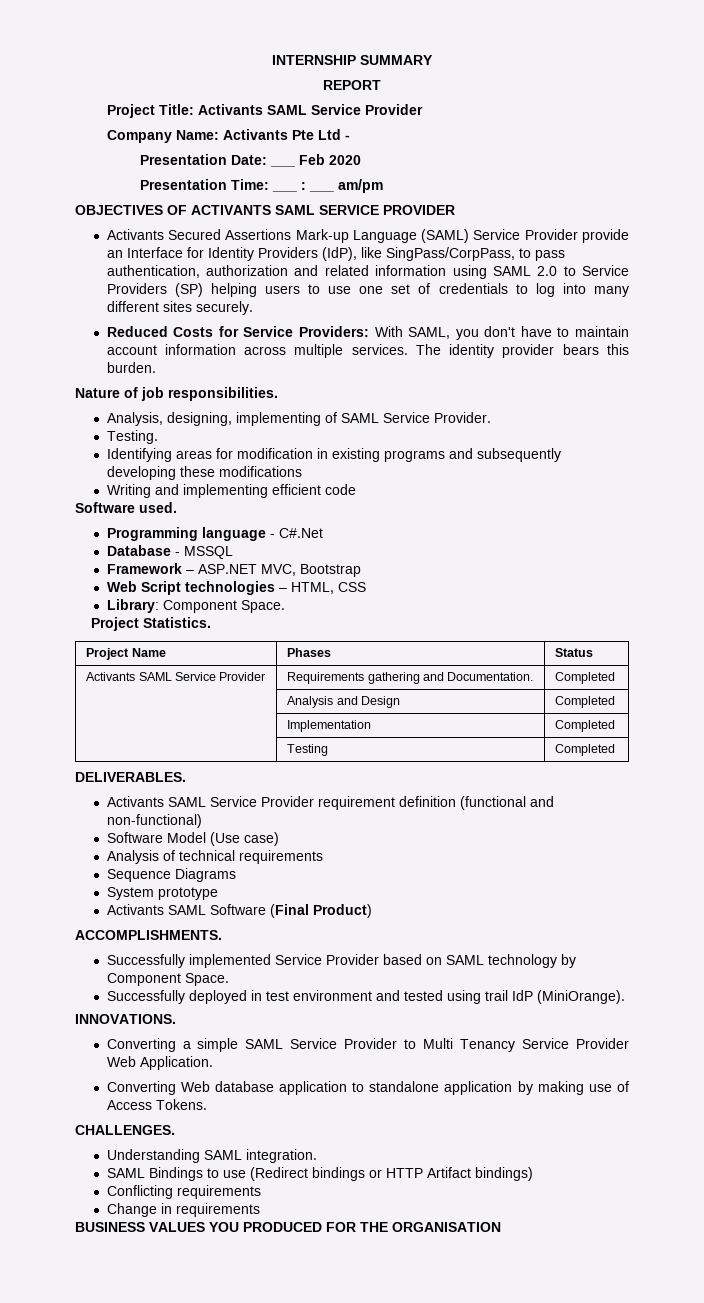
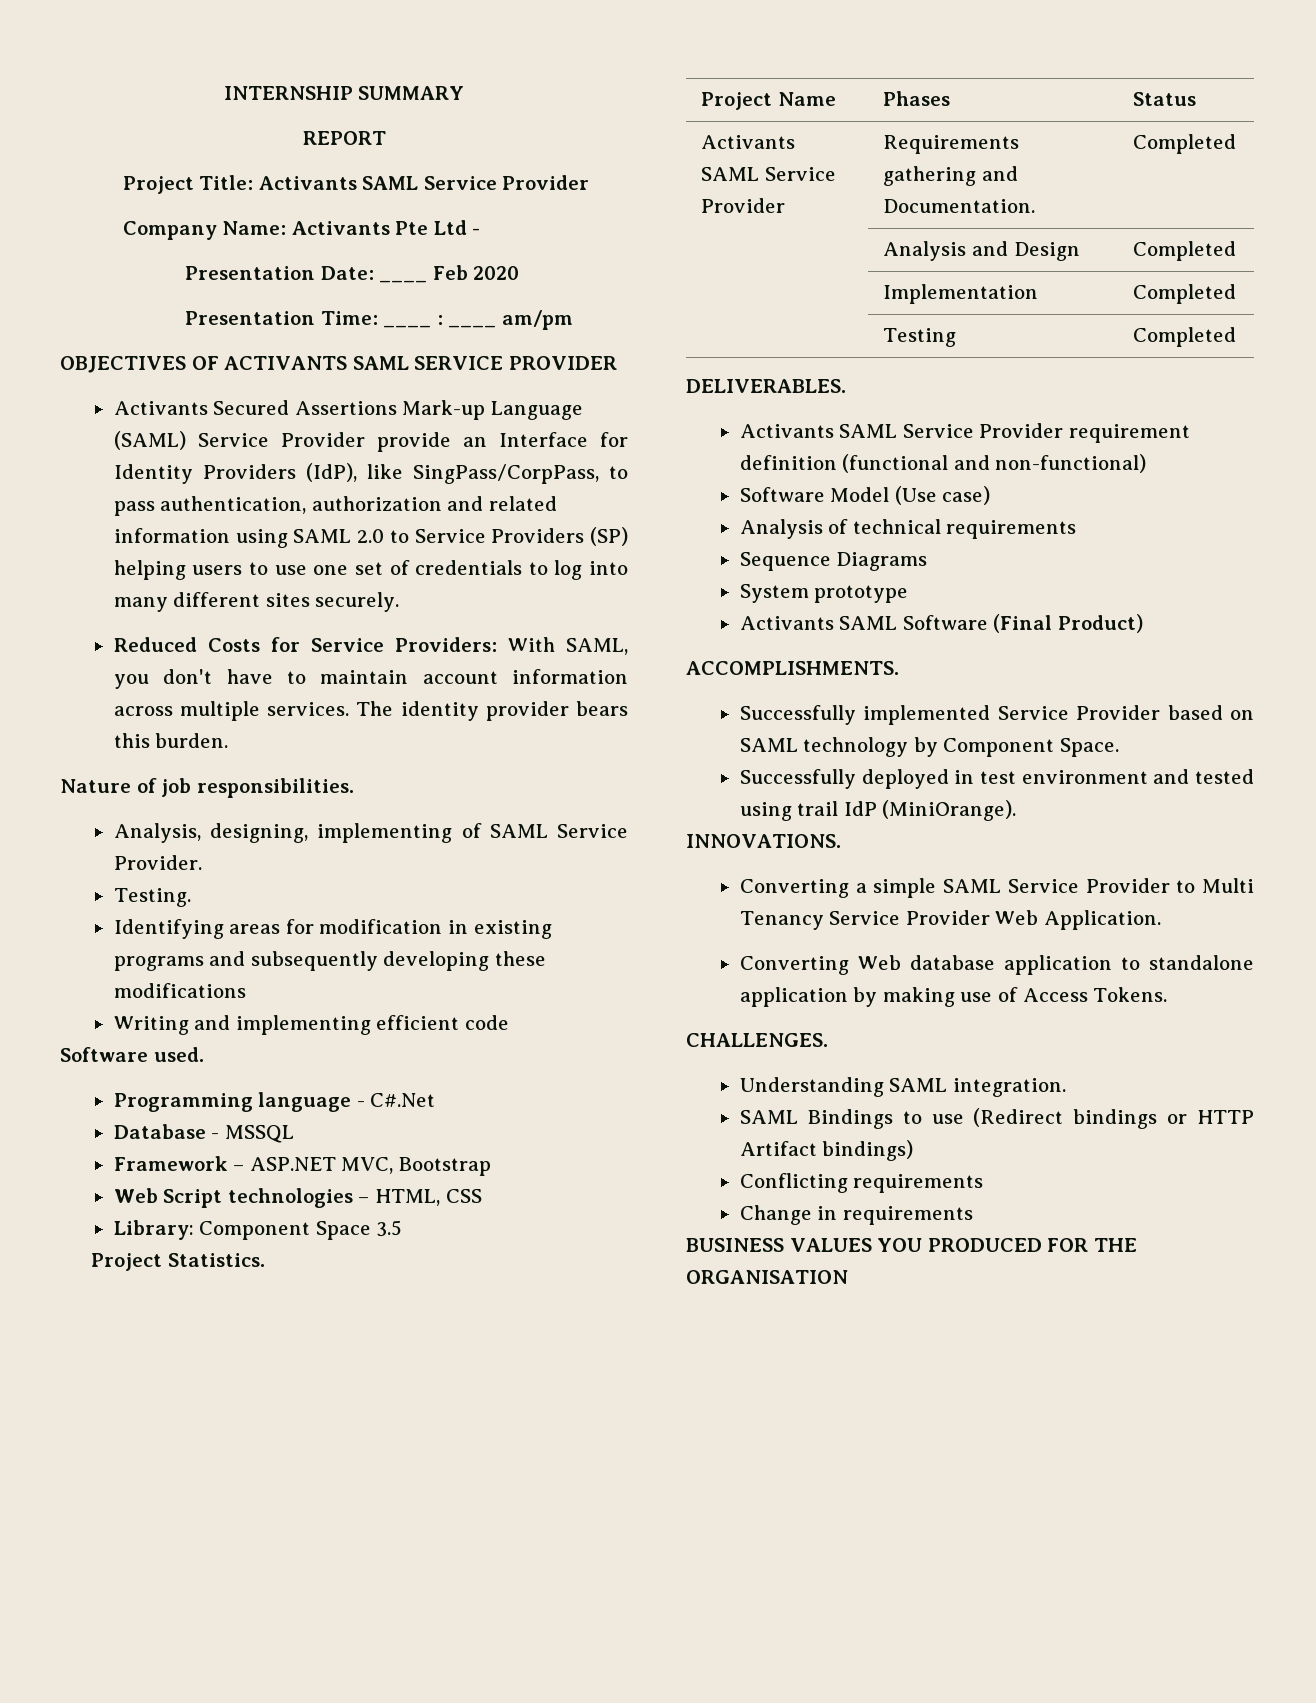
- Presentation Date: ___ Feb 2020
+ Presentation Date: ____ Feb 2020
- Presentation Time: ___ : ___ am/pm
+ Presentation Time: ____ : ____ am/pm
- Library: Component Space.
+ Library: Component Space 3.5

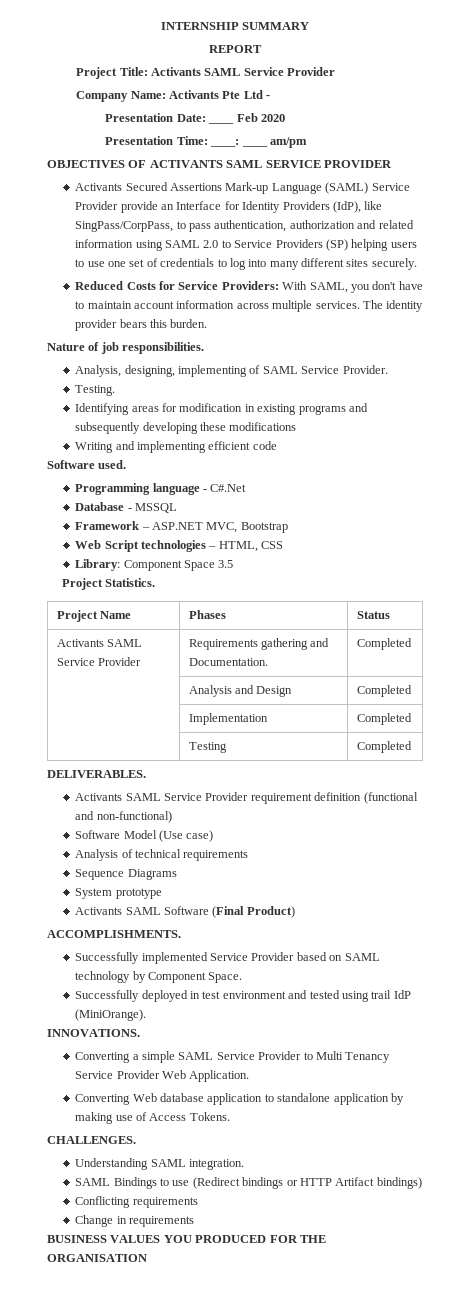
- Presentation Time: ____ : ____ am/pm
+ Presentation Time: ____: ____ am/pm

